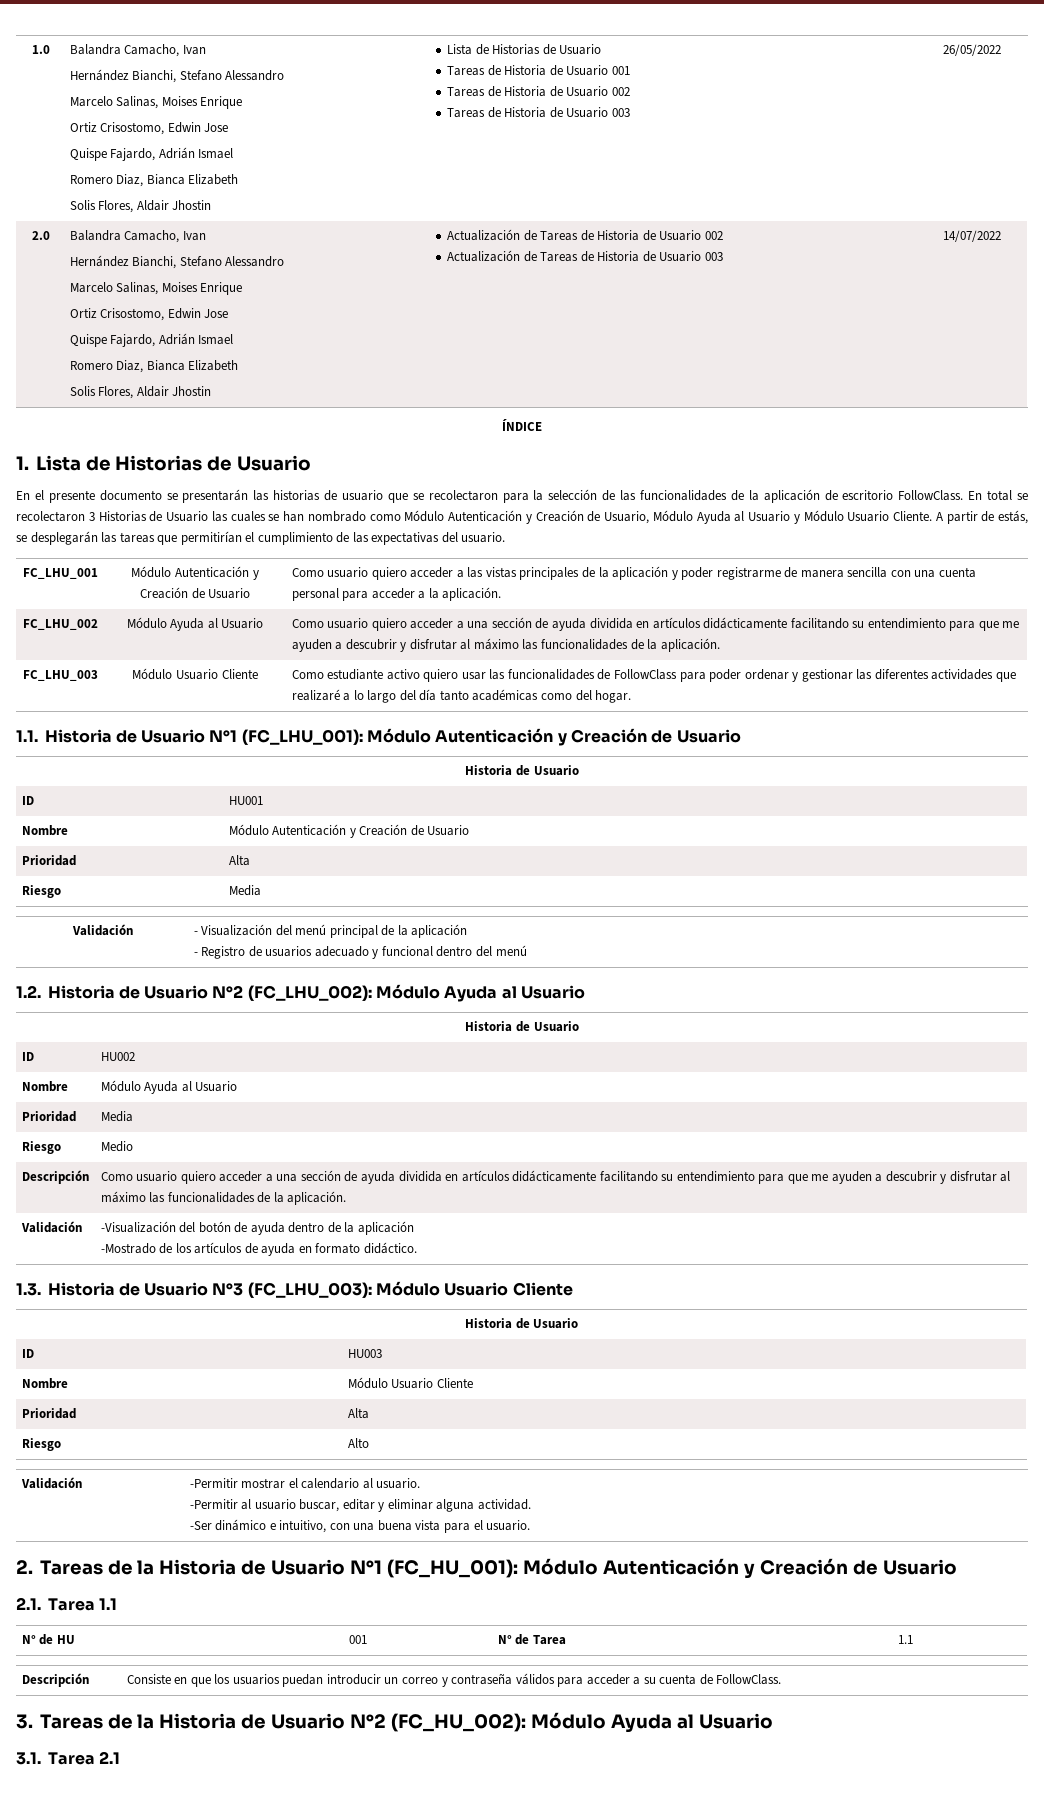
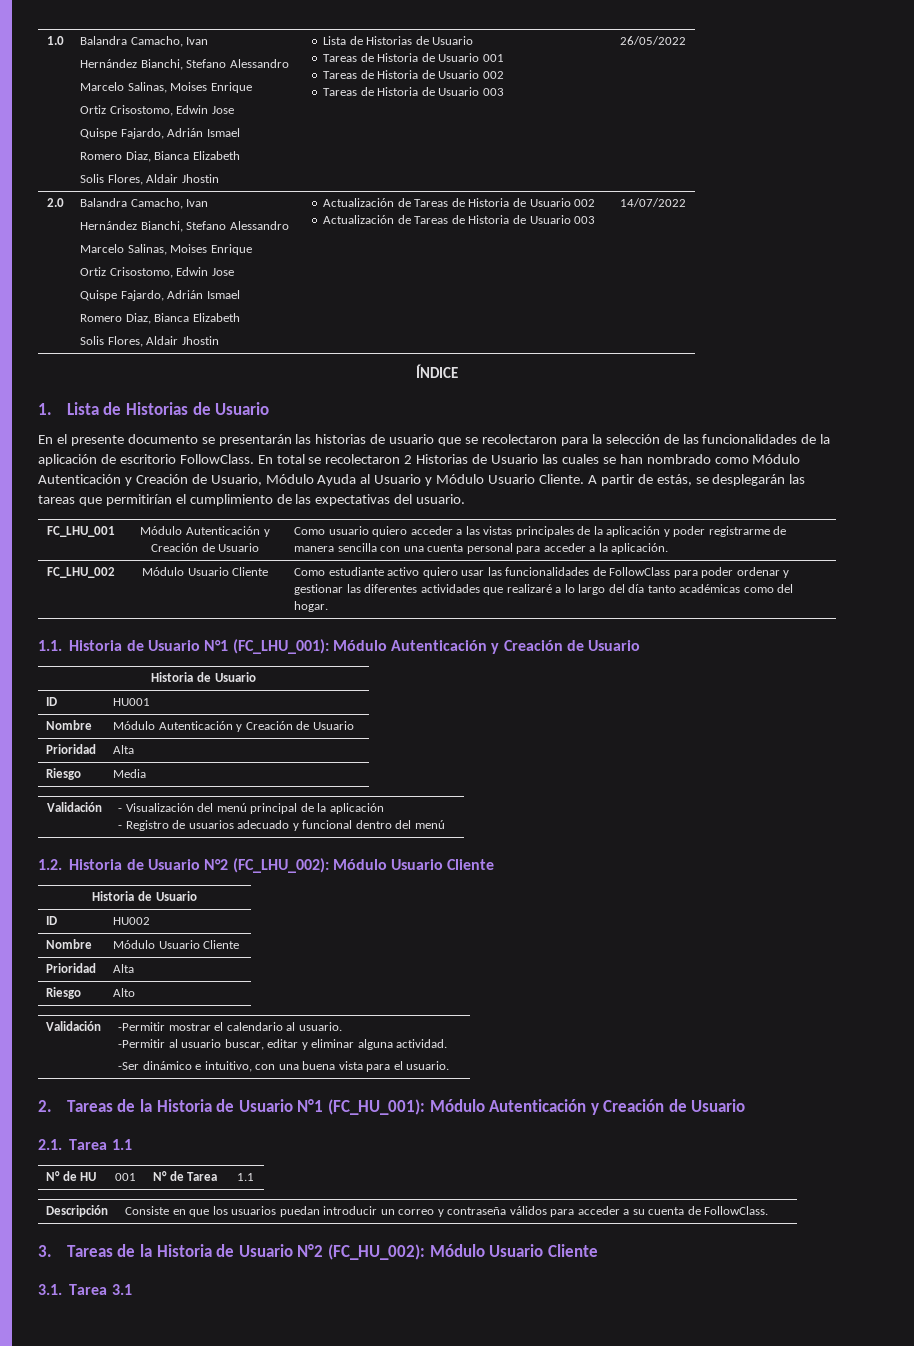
- En total se recolectaron 3 Historias de Usuario las cuales se han nombrado como Módulo Autenticación y Creación de Usuario, Módulo Ayuda al Usuario y Módulo Usuario Cliente.
+ En total se recolectaron 2 Historias de Usuario las cuales se han nombrado como Módulo Autenticación y Creación de Usuario, Módulo Ayuda al Usuario y Módulo Usuario Cliente.
- FC_LHU_002 | Módulo Ayuda al Usuario | Como usuario quiero acceder a una sección de ayuda dividida en artículos didácticamente facilitando su entendimiento para que me ayuden a descubrir y disfrutar al máximo las funcionalidades de la aplicación.
- FC_LHU_003 | Módulo Usuario Cliente | Como estudiante activo quiero usar las funcionalidades de FollowClass para poder ordenar y gestionar las diferentes actividades que realizaré a lo largo del día tanto académicas como del hogar.
+ FC_LHU_002 | Módulo Usuario Cliente | Como estudiante activo quiero usar las funcionalidades de FollowClass para poder ordenar y gestionar las diferentes actividades que realizaré a lo largo del día tanto académicas como del hogar.
- 1.2. Historia de Usuario N°2 (FC_LHU_002): Módulo Ayuda al Usuario
- Historia de Usuario
- ID | HU002
- Nombre | Módulo Ayuda al Usuario
- Prioridad | Media
- Riesgo | Medio
- Descripción | Como usuario quiero acceder a una sección de ayuda dividida en artículos didácticamente facilitando su entendimiento para que me ayuden a descubrir y disfrutar al máximo las funcionalidades de la aplicación.
- Validación | -Visualización del botón de ayuda dentro de la aplicación
- -Mostrado de los artículos de ayuda en formato didáctico.
- 1.3. Historia de Usuario N°3 (FC_LHU_003): Módulo Usuario Cliente
+ 1.2. Historia de Usuario N°2 (FC_LHU_002): Módulo Usuario Cliente
- ID | HU003
+ ID | HU002
- 3. Tareas de la Historia de Usuario N°2 (FC_HU_002): Módulo Ayuda al Usuario
+ 3. Tareas de la Historia de Usuario N°2 (FC_HU_002): Módulo Usuario Cliente
- 3.1. Tarea 2.1
+ 3.1. Tarea 3.1

